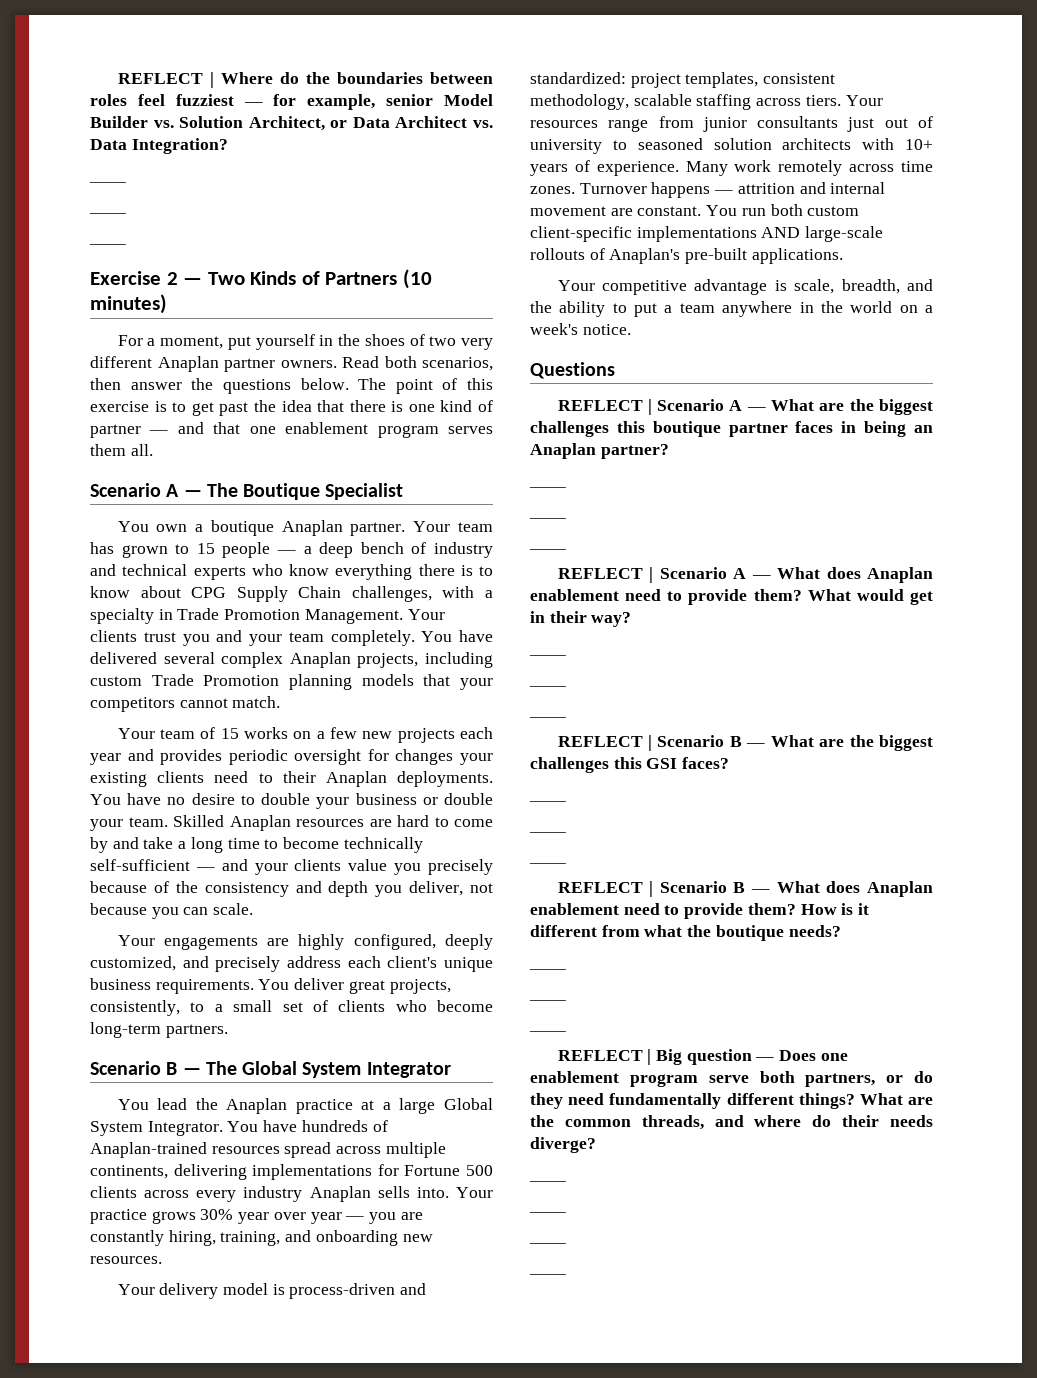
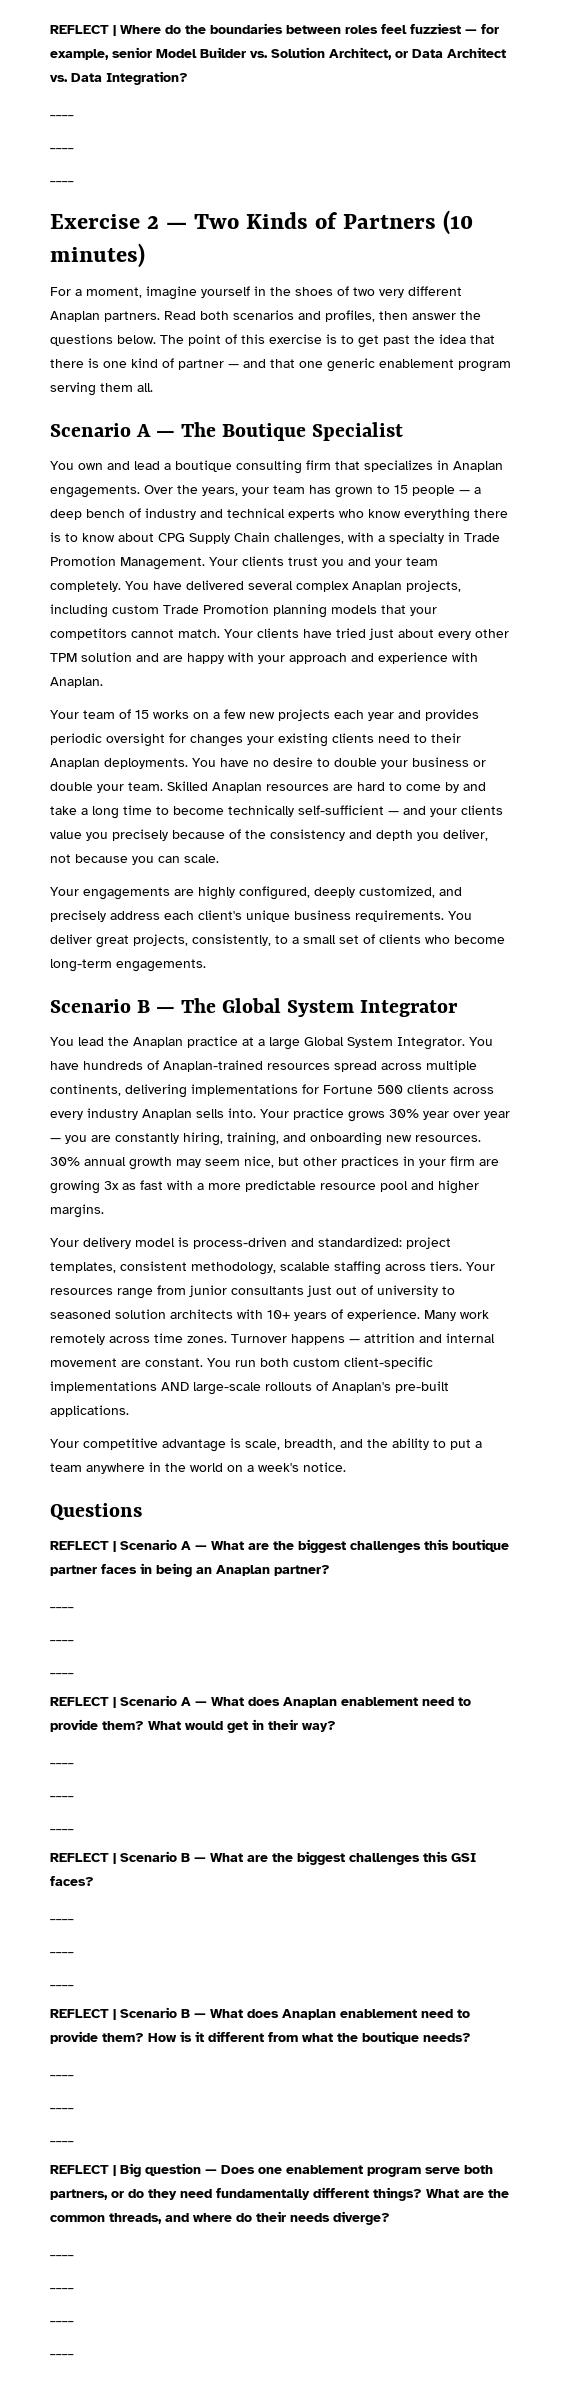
- For a moment, put yourself in the shoes of two very different Anaplan partner owners. Read both scenarios, then answer the questions below.
+ For a moment, imagine yourself in the shoes of two very different Anaplan partners. Read both scenarios and profiles, then answer the questions below.
- The point of this exercise is to get past the idea that there is one kind of partner — and that one enablement program serves them all.
+ The point of this exercise is to get past the idea that there is one kind of partner — and that one generic enablement program serving them all.
- You own a boutique Anaplan partner. Your team has grown to 15 people — a deep bench of industry and technical experts who know everything there is to know about CPG Supply Chain challenges, with a specialty in Trade Promotion Management.
+ You own and lead a boutique consulting firm that specializes in Anaplan engagements. Over the years, your team has grown to 15 people — a deep bench of industry and technical experts who know everything there is to know about CPG Supply Chain challenges, with a specialty in Trade Promotion Management.
+ Your clients have tried just about every other TPM solution and are happy with your approach and experience with Anaplan.
- You deliver great projects, consistently, to a small set of clients who become long-term partners.
+ You deliver great projects, consistently, to a small set of clients who become long-term engagements.
+ 30% annual growth may seem nice, but other practices in your firm are growing 3x as fast with a more predictable resource pool and higher margins.

